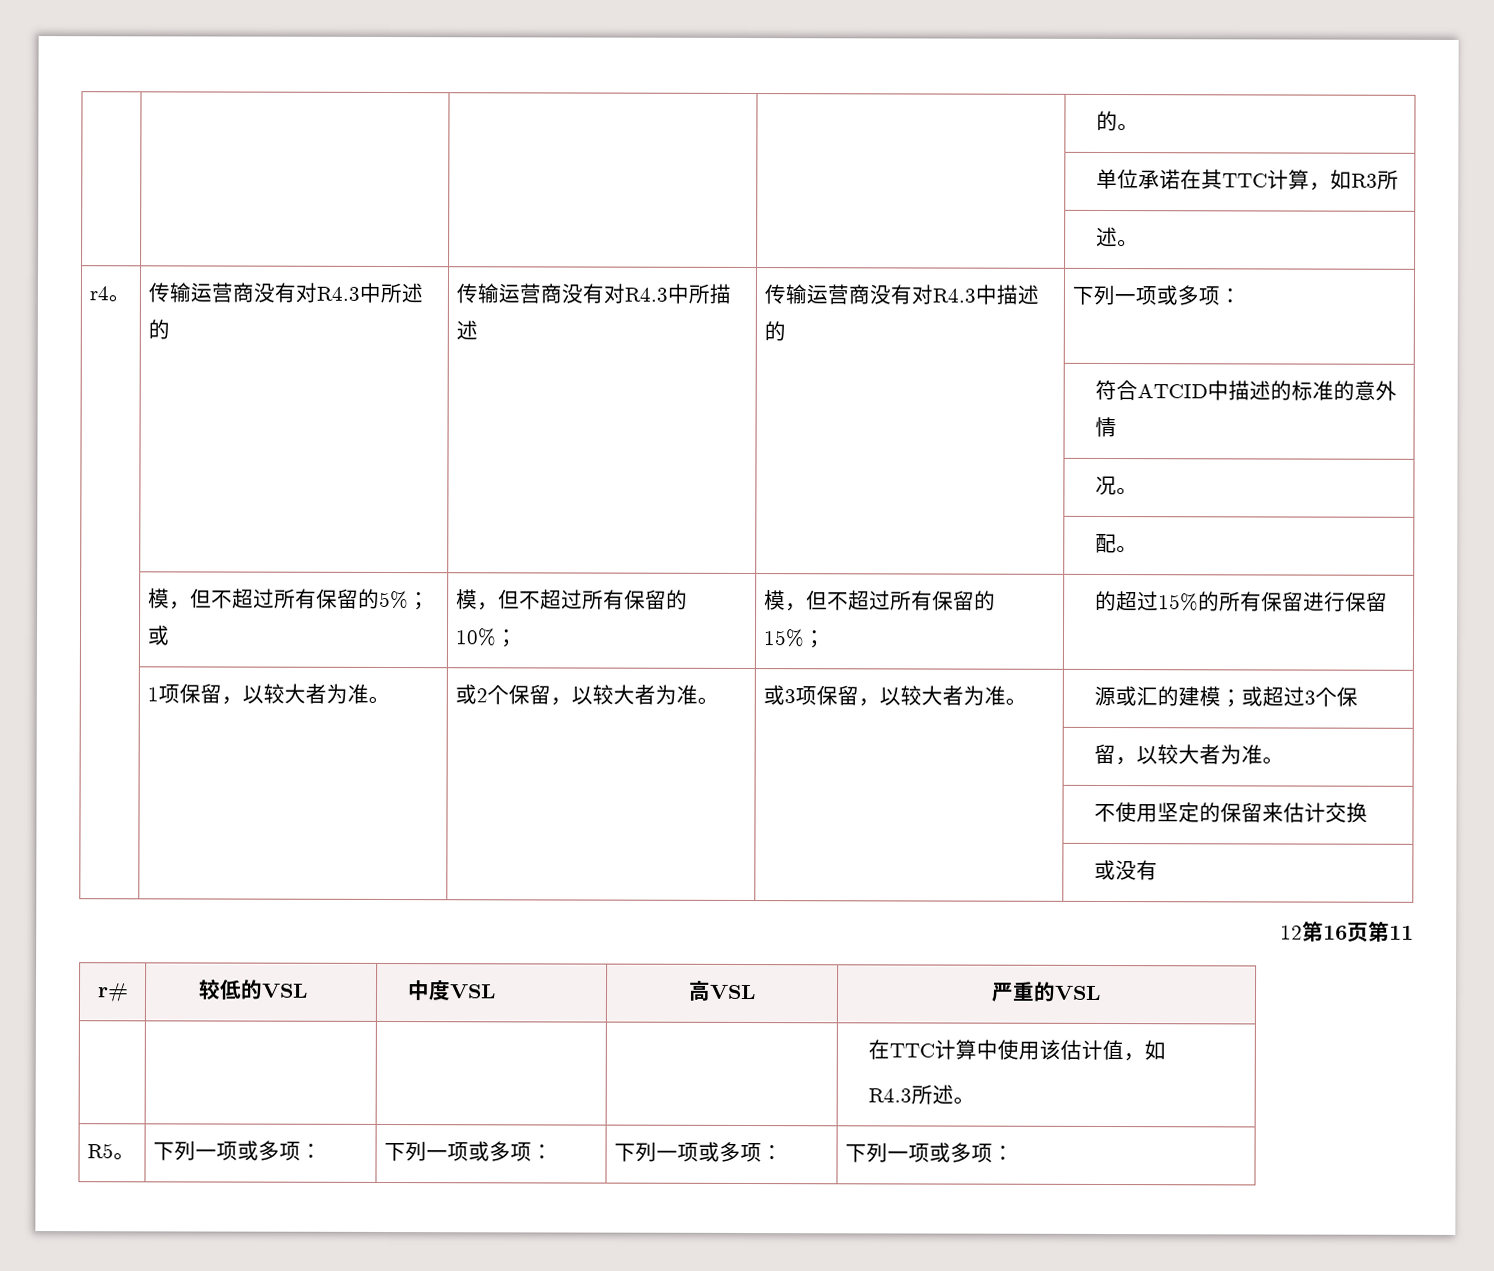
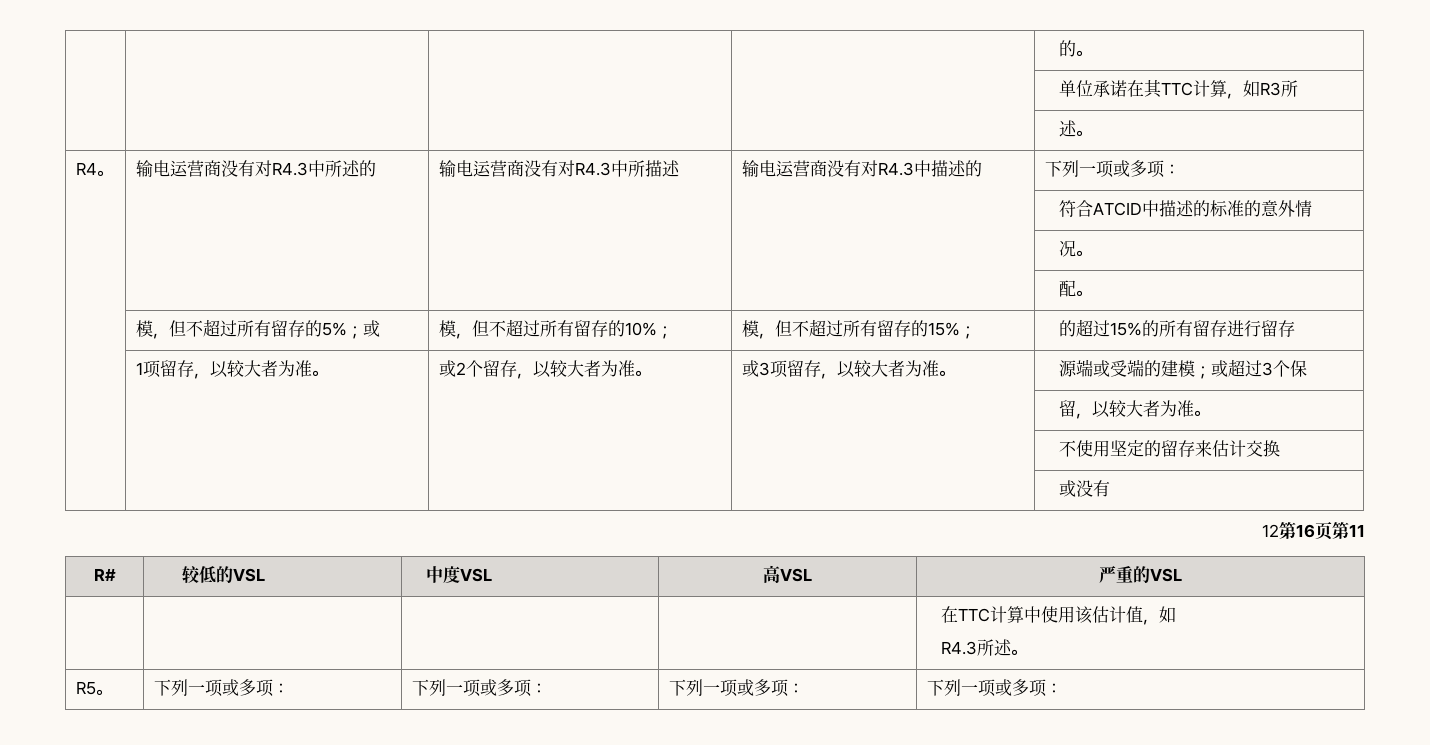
- r4。 | 传输运营商没有对R4.3中所述的 | 传输运营商没有对R4.3中所描述 | 传输运营商没有对R4.3中描述的 | 下列一项或多项：
+ R4。 | 输电运营商没有对R4.3中所述的 | 输电运营商没有对R4.3中所描述 | 输电运营商没有对R4.3中描述的 | 下列一项或多项：
- | 模，但不超过所有保留的5%；或 | 模，但不超过所有保留的10%； | 模，但不超过所有保留的15%； | 的超过15%的所有保留进行保留
+ | 模，但不超过所有留存的5%；或 | 模，但不超过所有留存的10%； | 模，但不超过所有留存的15%； | 的超过15%的所有留存进行留存
- | 1项保留，以较大者为准。 | 或2个保留，以较大者为准。 | 或3项保留，以较大者为准。 | 源或汇的建模；或超过3个保
+ | 1项留存，以较大者为准。 | 或2个留存，以较大者为准。 | 或3项留存，以较大者为准。 | 源端或受端的建模；或超过3个保
- | | | | 不使用坚定的保留来估计交换
+ | | | | 不使用坚定的留存来估计交换
- r# | 较低的VSL | 中度VSL | 高VSL | 严重的VSL
+ R# | 较低的VSL | 中度VSL | 高VSL | 严重的VSL

